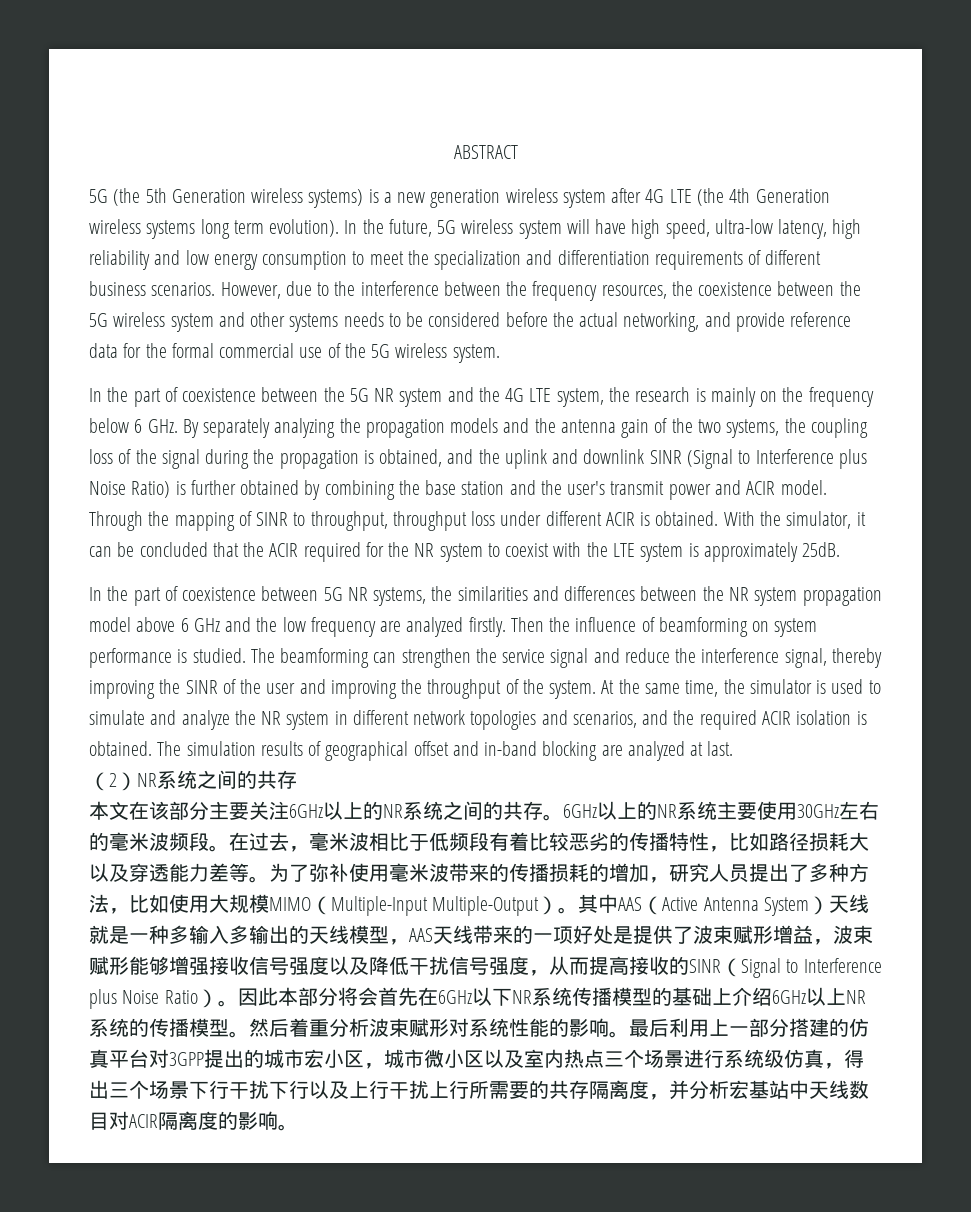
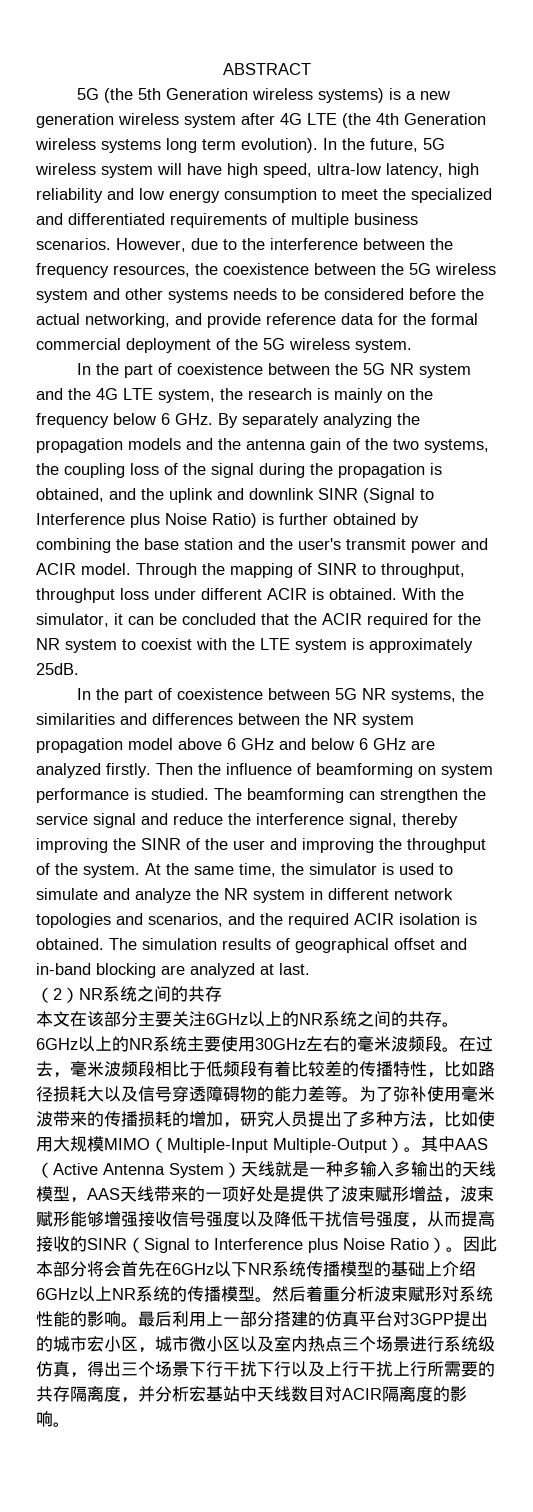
- In the future, 5G wireless system will have high speed, ultra-low latency, high reliability and low energy consumption to meet the specialization and differentiation requirements of different business scenarios.
+ In the future, 5G wireless system will have high speed, ultra-low latency, high reliability and low energy consumption to meet the specialized and differentiated requirements of multiple business scenarios.
- However, due to the interference between the frequency resources, the coexistence between the 5G wireless system and other systems needs to be considered before the actual networking, and provide reference data for the formal commercial use of the 5G wireless system.
+ However, due to the interference between the frequency resources, the coexistence between the 5G wireless system and other systems needs to be considered before the actual networking, and provide reference data for the formal commercial deployment of the 5G wireless system.
- In the part of coexistence between 5G NR systems, the similarities and differences between the NR system propagation model above 6 GHz and the low frequency are analyzed firstly.
+ In the part of coexistence between 5G NR systems, the similarities and differences between the NR system propagation model above 6 GHz and below 6 GHz are analyzed firstly.
- 在过去，毫米波相比于低频段有着比较恶劣的传播特性，比如路径损耗大以及穿透能力差等。
+ 在过去，毫米波频段相比于低频段有着比较差的传播特性，比如路径损耗大以及信号穿透障碍物的能力差等。

